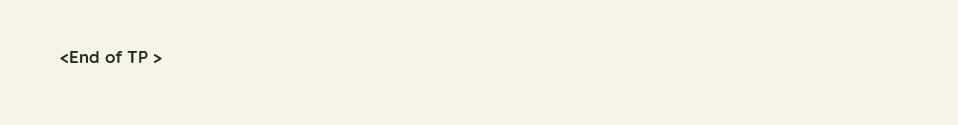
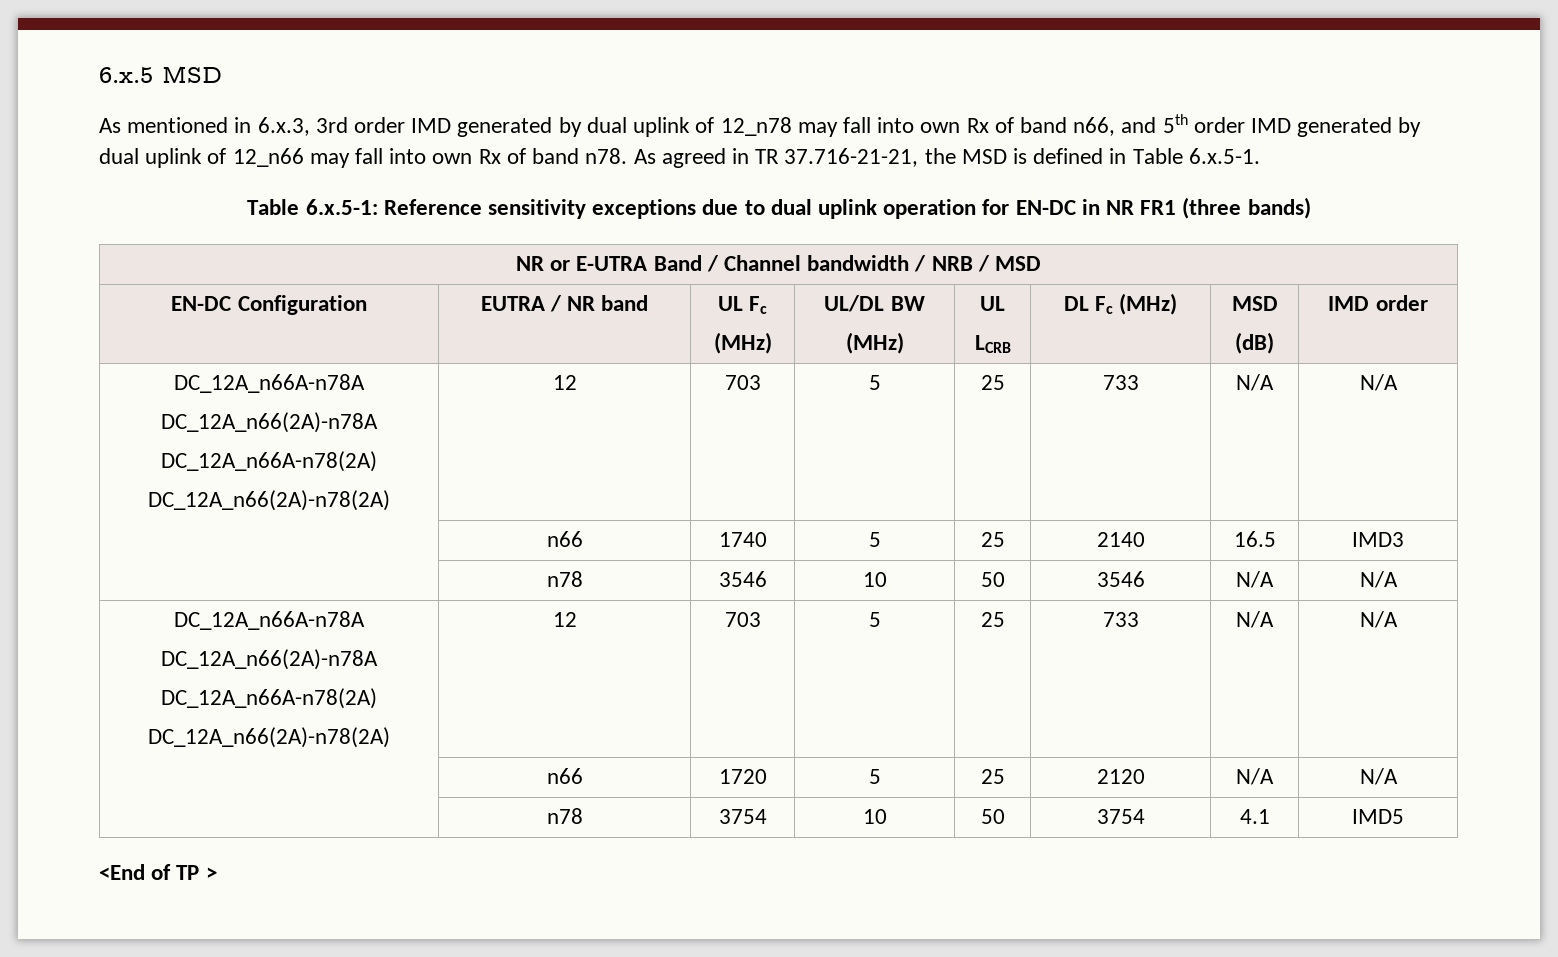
+ 6.x.5 MSD
+ As mentioned in 6.x.3, 3rd order IMD generated by dual uplink of 12_n78 may fall into own Rx of band n66, and 5th order IMD generated by dual uplink of 12_n66 may fall into own Rx of band n78. As agreed in TR 37.716-21-21, the MSD is defined in Table 6.x.5-1.
+ Table 6.x.5-1: Reference sensitivity exceptions due to dual uplink operation for EN-DC in NR FR1 (three bands)
+ NR or E-UTRA Band / Channel bandwidth / NRB / MSD
+ EN-DC Configuration | EUTRA / NR band | UL Fc
+ (MHz) | UL/DL BW
+ (MHz) | UL
+ LCRB | DL Fc (MHz) | MSD
+ (dB) | IMD order
+ DC_12A_n66A-n78A
+ DC_12A_n66(2A)-n78A
+ DC_12A_n66A-n78(2A)
+ DC_12A_n66(2A)-n78(2A) | 12 | 703 | 5 | 25 | 733 | N/A | N/A
+ | n66 | 1740 | 5 | 25 | 2140 | 16.5 | IMD3
+ | n78 | 3546 | 10 | 50 | 3546 | N/A | N/A
+ DC_12A_n66A-n78A
+ DC_12A_n66(2A)-n78A
+ DC_12A_n66A-n78(2A)
+ DC_12A_n66(2A)-n78(2A) | 12 | 703 | 5 | 25 | 733 | N/A | N/A
+ | n66 | 1720 | 5 | 25 | 2120 | N/A | N/A
+ | n78 | 3754 | 10 | 50 | 3754 | 4.1 | IMD5

